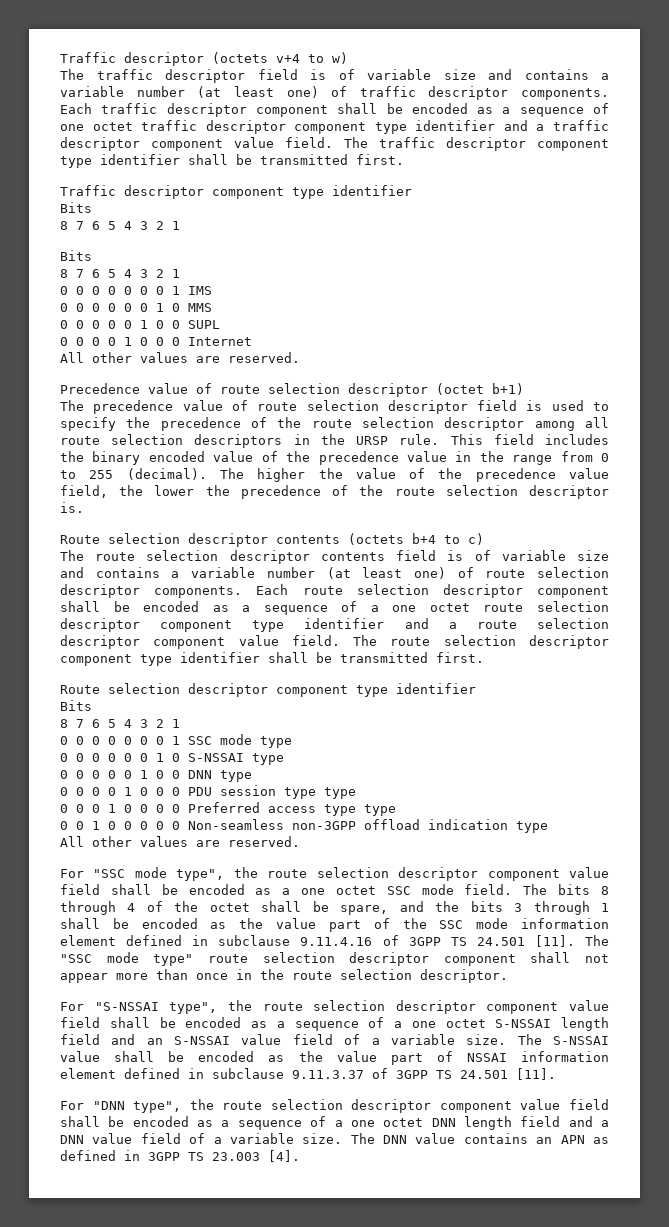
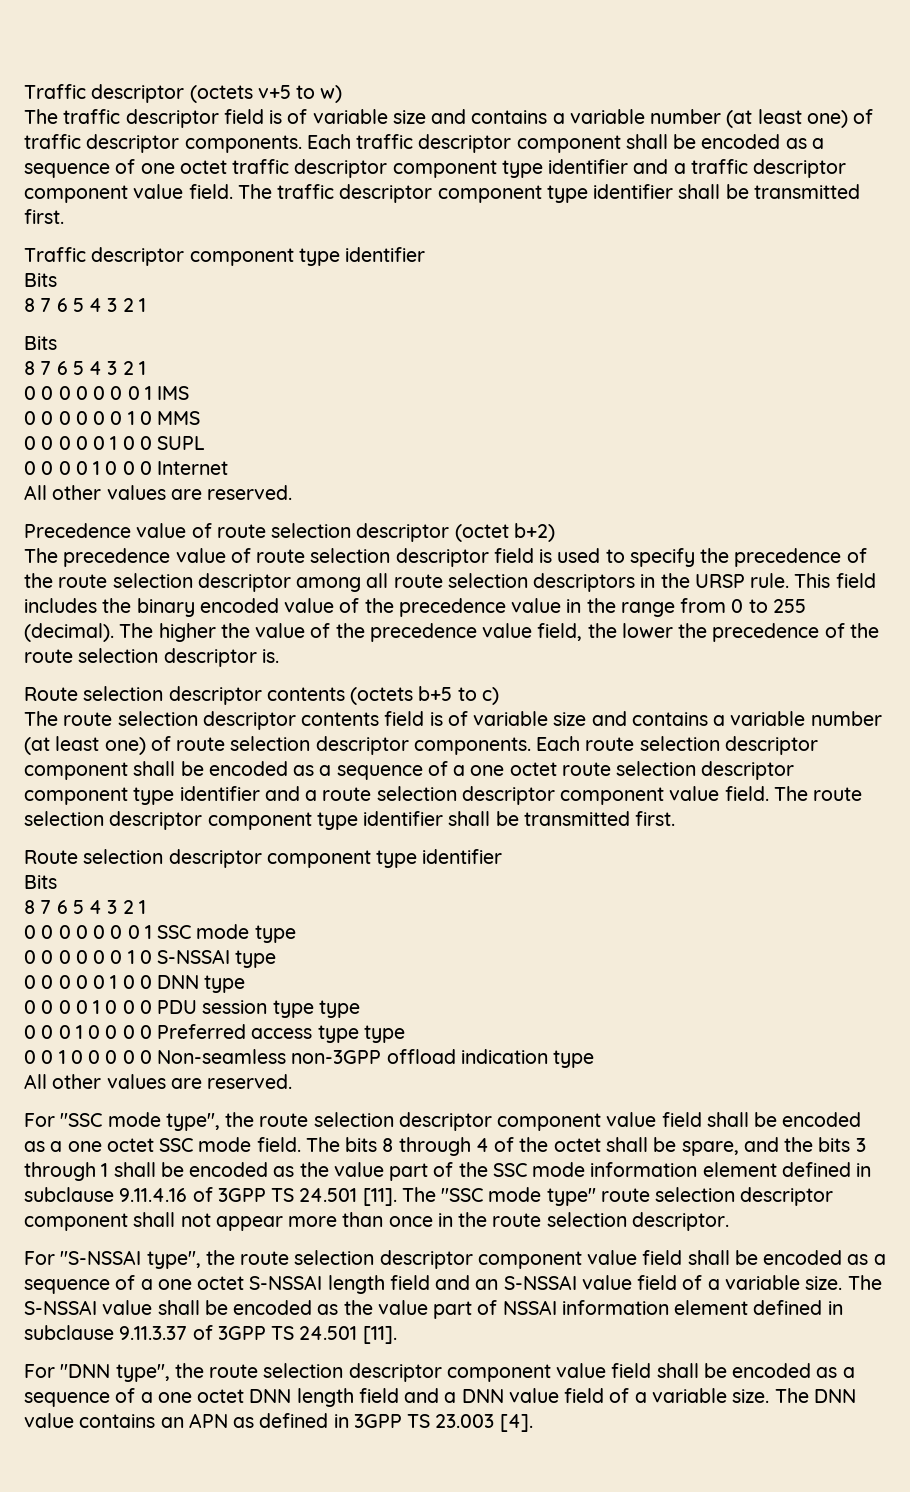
- Traffic descriptor (octets v+4 to w)
+ Traffic descriptor (octets v+5 to w)
- Precedence value of route selection descriptor (octet b+1)
+ Precedence value of route selection descriptor (octet b+2)
- Route selection descriptor contents (octets b+4 to c)
+ Route selection descriptor contents (octets b+5 to c)

